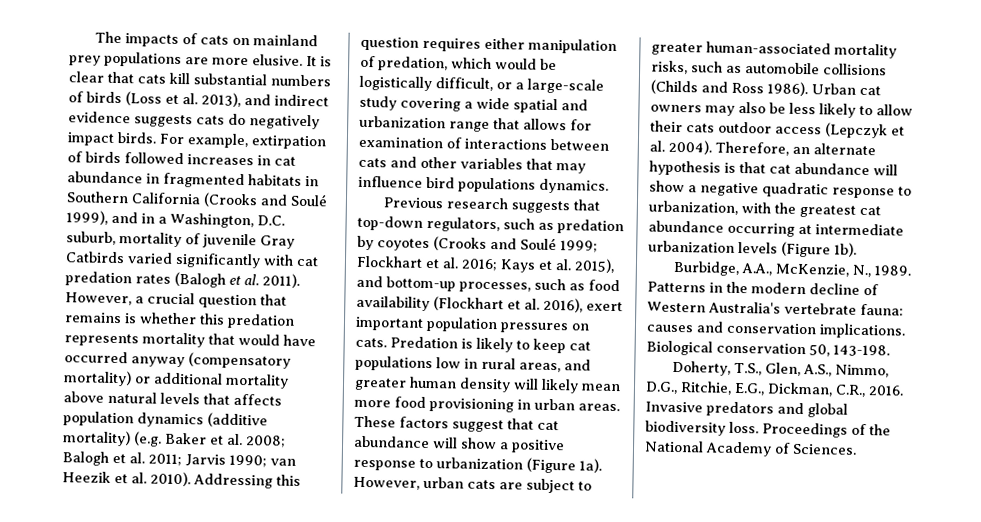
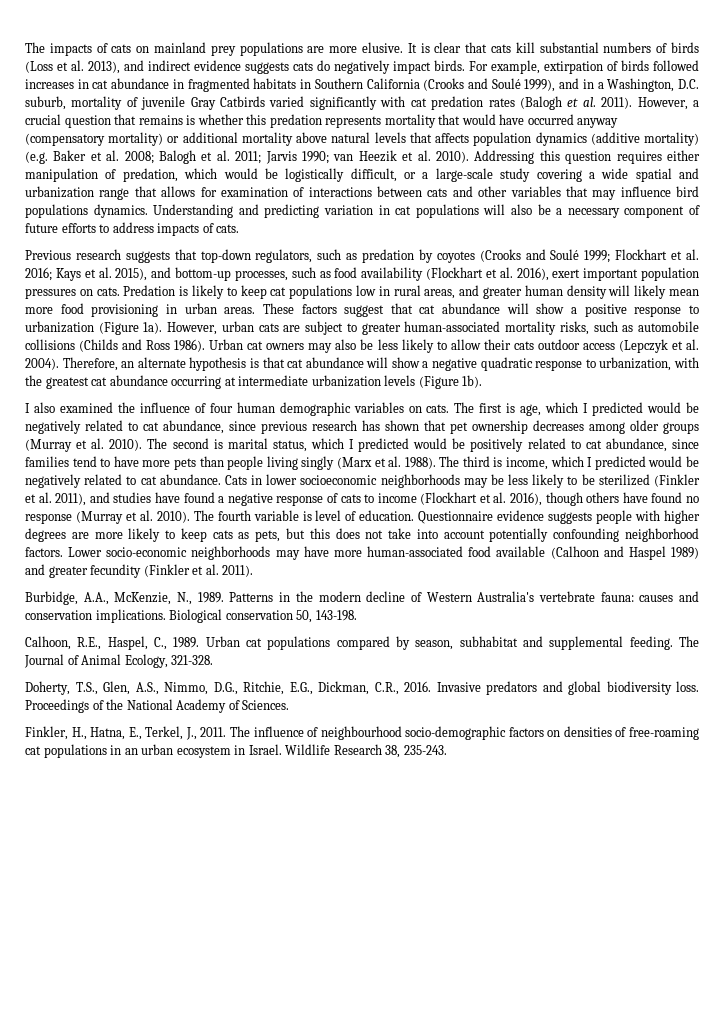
+ Understanding and predicting variation in cat populations will also be a necessary component of future efforts to address impacts of cats.
+ I also examined the influence of four human demographic variables on cats. The first is age, which I predicted would be negatively related to cat abundance, since previous research has shown that pet ownership decreases among older groups (Murray et al. 2010). The second is marital status, which I predicted would be positively related to cat abundance, since families tend to have more pets than people living singly (Marx et al. 1988). The third is income, which I predicted would be negatively related to cat abundance. Cats in lower socioeconomic neighborhoods may be less likely to be sterilized (Finkler et al. 2011), and studies have found a negative response of cats to income (Flockhart et al. 2016), though others have found no response (Murray et al. 2010). The fourth variable is level of education. Questionnaire evidence suggests people with higher degrees are more likely to keep cats as pets, but this does not take into account potentially confounding neighborhood factors. Lower socio-economic neighborhoods may have more human-associated food available (Calhoon and Haspel 1989) and greater fecundity (Finkler et al. 2011).
+ Calhoon, R.E., Haspel, C., 1989. Urban cat populations compared by season, subhabitat and supplemental feeding. The Journal of Animal Ecology, 321-328.
+ Finkler, H., Hatna, E., Terkel, J., 2011. The influence of neighbourhood socio-demographic factors on densities of free-roaming cat populations in an urban ecosystem in Israel. Wildlife Research 38, 235-243.

